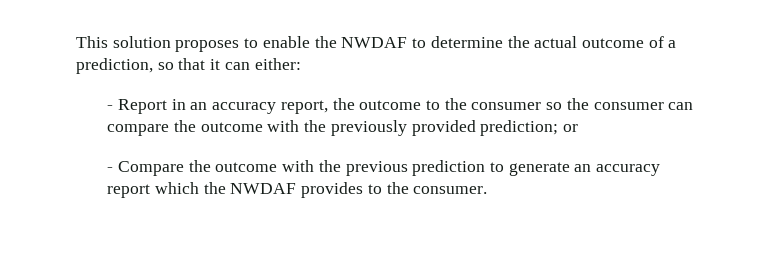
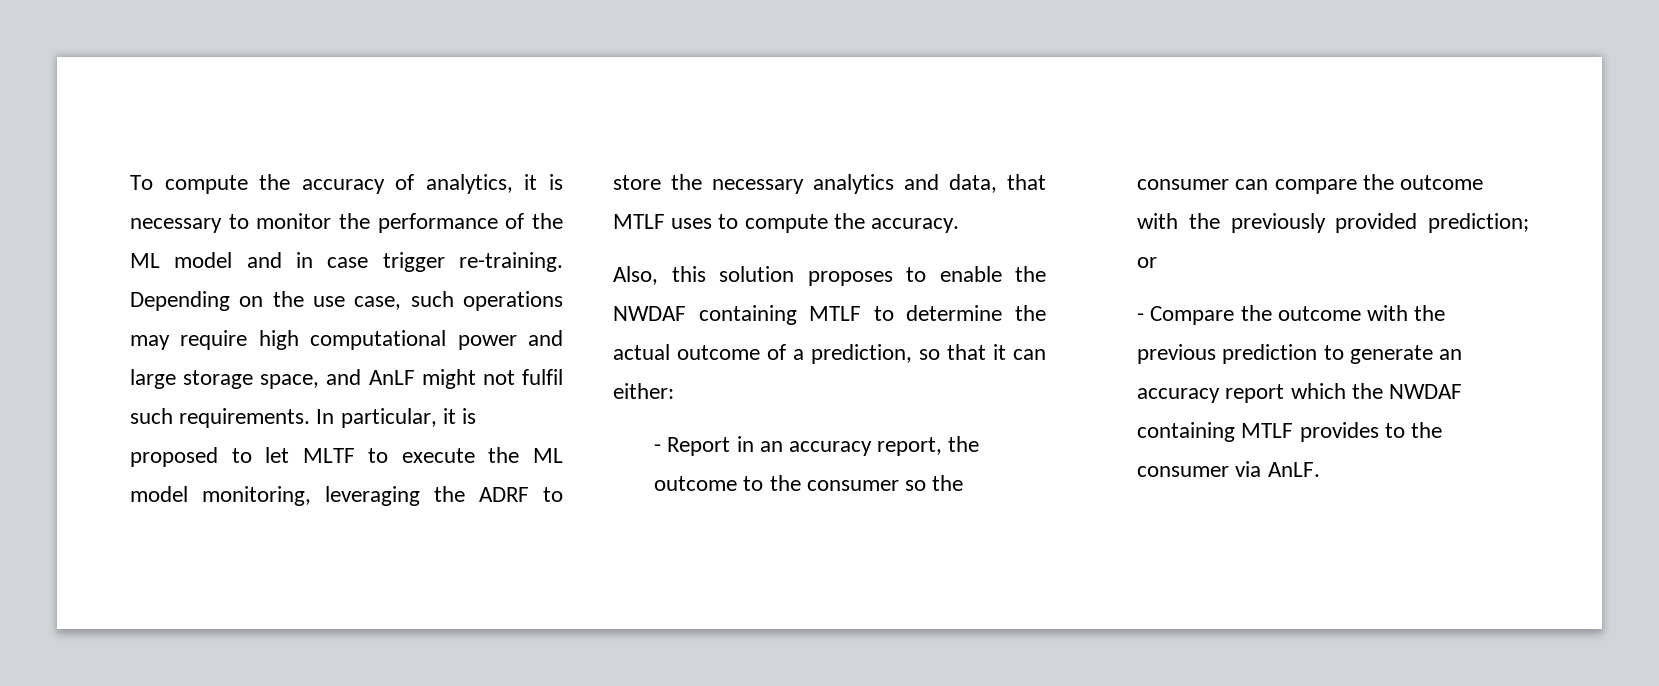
- This solution proposes to enable the NWDAF to determine the actual outcome of a prediction, so that it can either:
+ To compute the accuracy of analytics, it is necessary to monitor the performance of the ML model and in case trigger re-training. Depending on the use case, such operations may require high computational power and large storage space, and AnLF might not fulfil such requirements. In particular, it is proposed to let MLTF to execute the ML model monitoring, leveraging the ADRF to store the necessary analytics and data, that MTLF uses to compute the accuracy.
+ Also, this solution proposes to enable the NWDAF containing MTLF to determine the actual outcome of a prediction, so that it can either:
- - Compare the outcome with the previous prediction to generate an accuracy report which the NWDAF provides to the consumer.
+ - Compare the outcome with the previous prediction to generate an accuracy report which the NWDAF containing MTLF provides to the consumer via AnLF.

